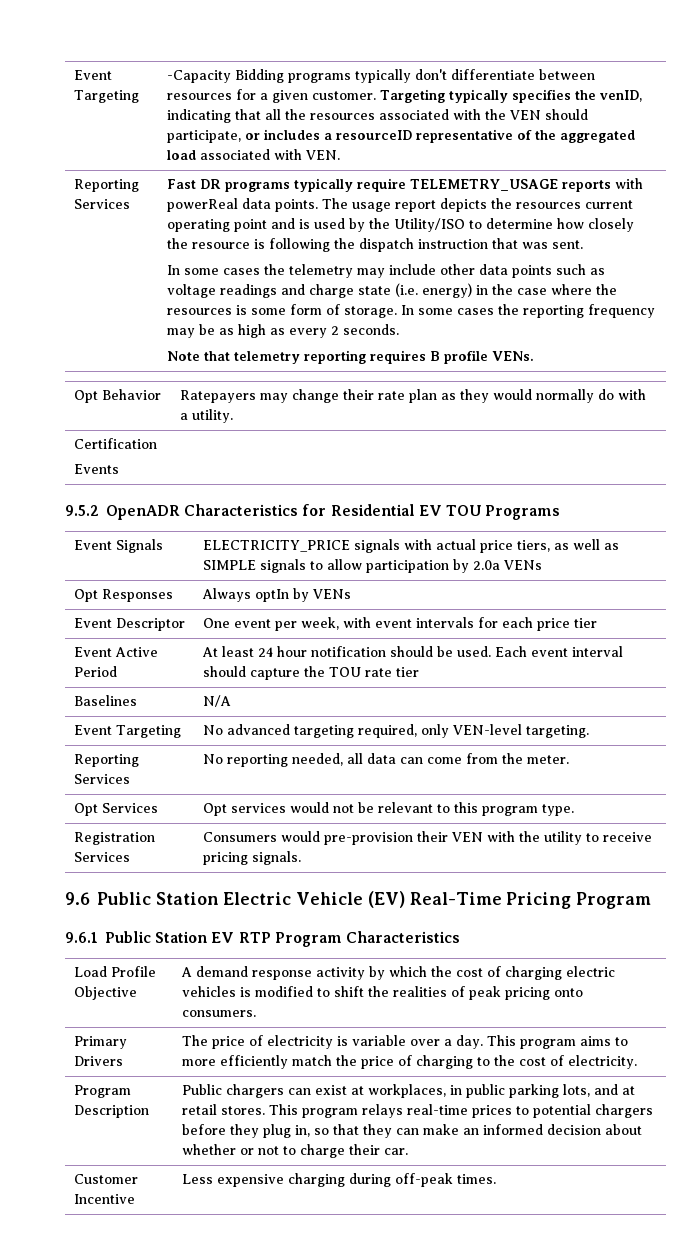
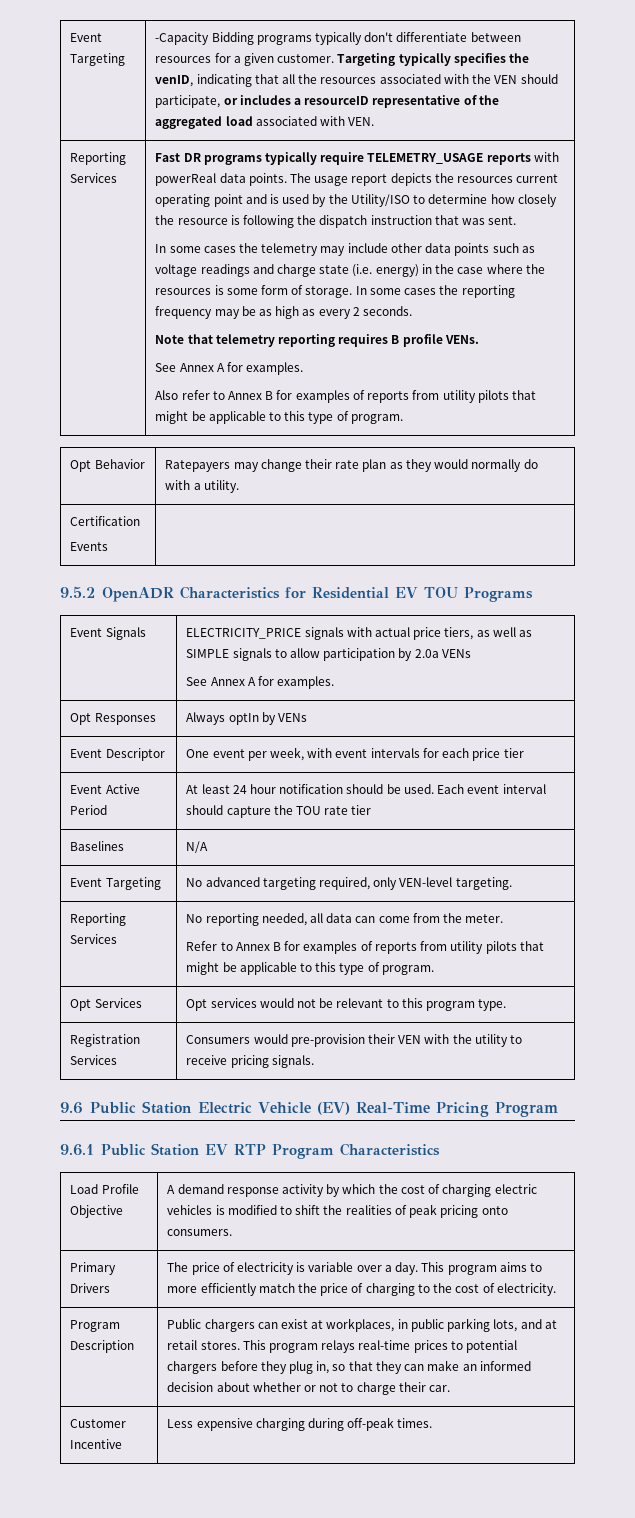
  Note that telemetry reporting requires B profile VENs.
+ See Annex A for examples.
+ Also refer to Annex B for examples of reports from utility pilots that might be applicable to this type of program.
  Event Signals | ELECTRICITY_PRICE signals with actual price tiers, as well as SIMPLE signals to allow participation by 2.0a VENs
+ See Annex A for examples.
  Reporting Services | No reporting needed, all data can come from the meter.
+ Refer to Annex B for examples of reports from utility pilots that might be applicable to this type of program.

